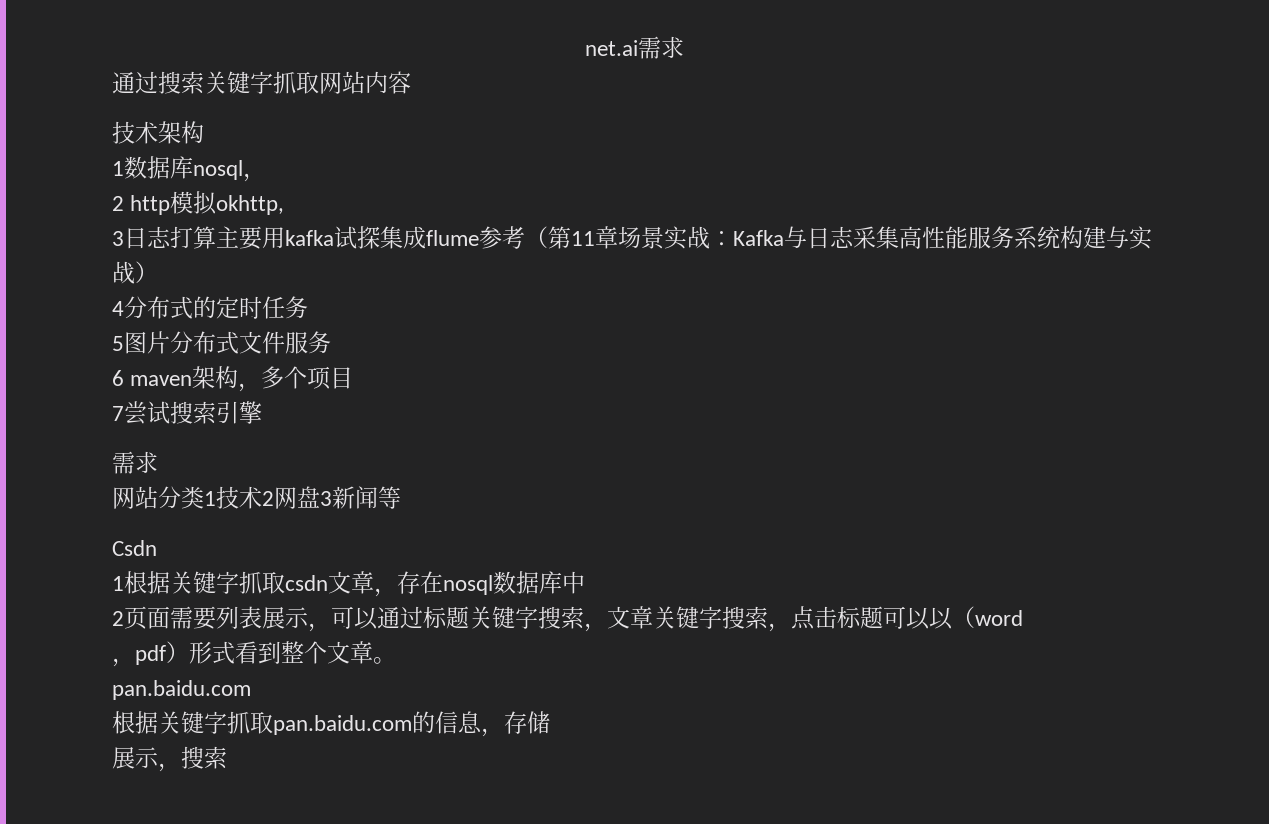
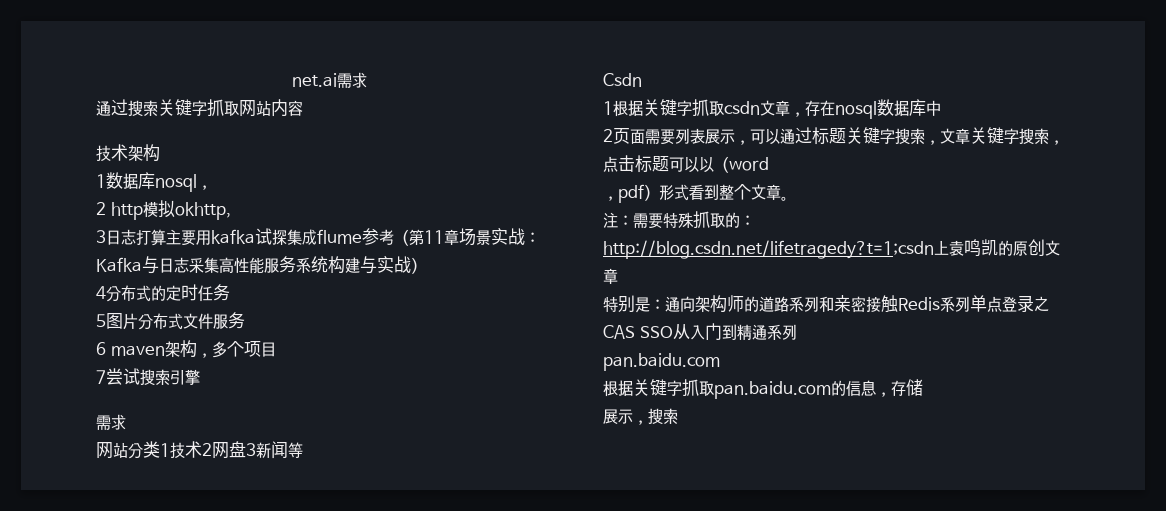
+ 注：需要特殊抓取的：http://blog.csdn.net/lifetragedy?t=1;csdn上袁鸣凯的原创文章
+ 特别是：通向架构师的道路系列和亲密接触Redis系列单点登录之CAS SSO从入门到精通系列

